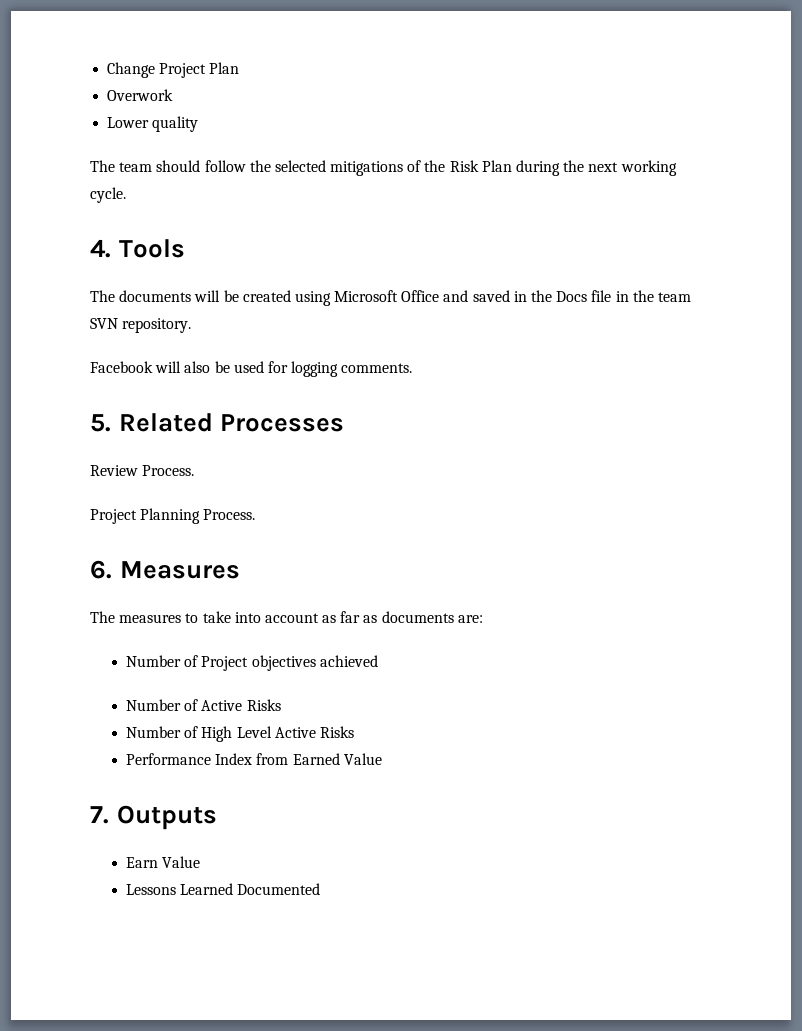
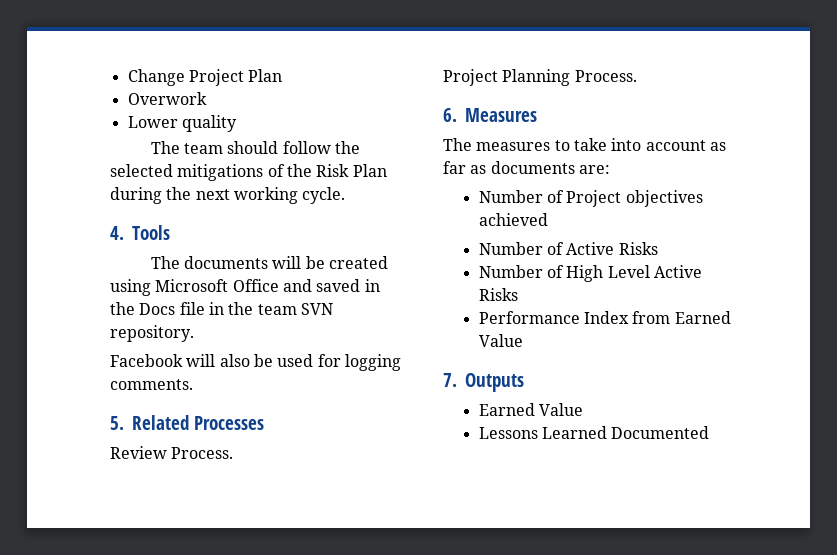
  7. Outputs
- Earn Value
+ Earned Value

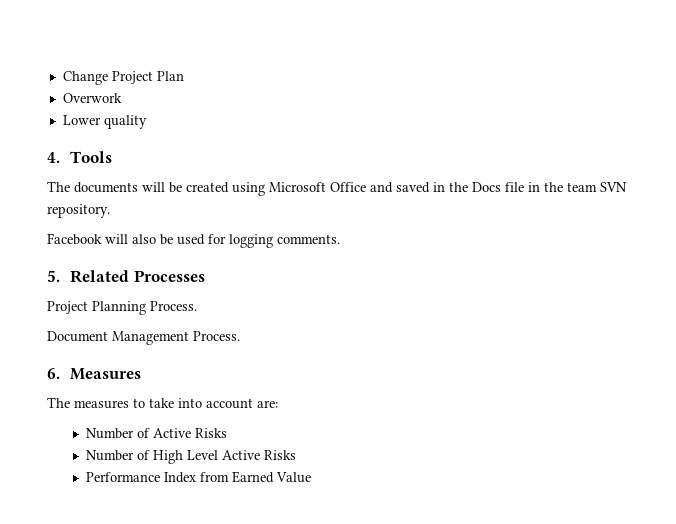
- The team should follow the selected mitigations of the Risk Plan during the next working cycle.
- Review Process.
  Project Planning Process.
+ Document Management Process.
- The measures to take into account as far as documents are:
- Number of Project objectives achieved
+ The measures to take into account are:
- 7. Outputs
- Earned Value
- Lessons Learned Documented

